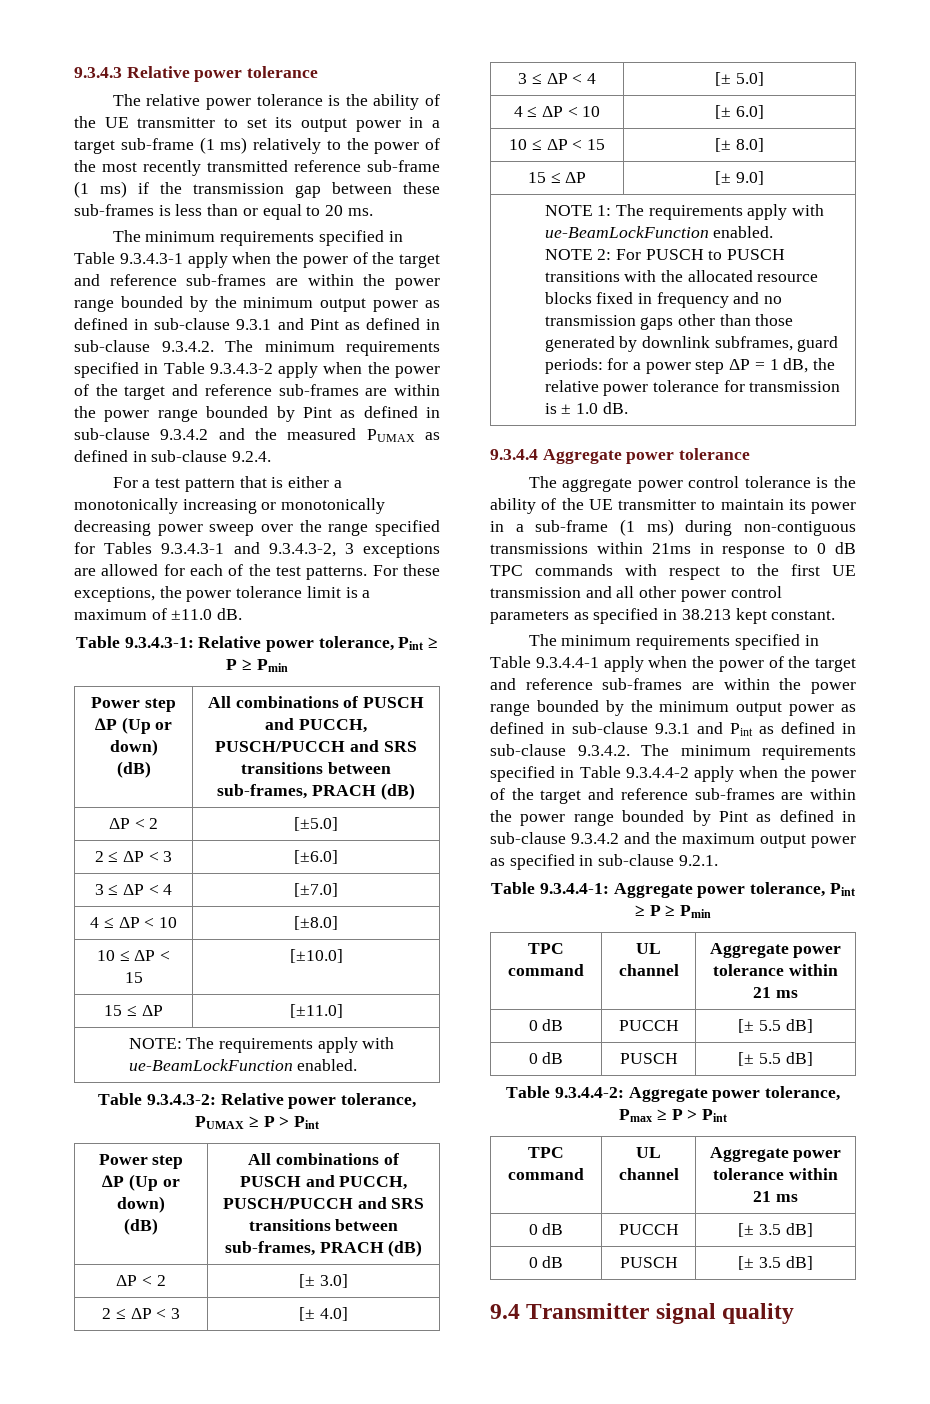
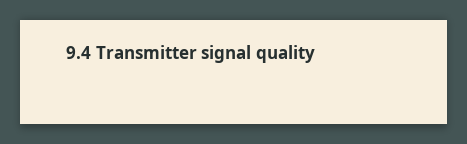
- 9.3.4.3 Relative power tolerance
- The relative power tolerance is the ability of the UE transmitter to set its output power in a target sub-frame (1 ms) relatively to the power of the most recently transmitted reference sub-frame (1 ms) if the transmission gap between these sub-frames is less than or equal to 20 ms.
- The minimum requirements specified in Table 9.3.4.3-1 apply when the power of the target and reference sub-frames are within the power range bounded by the minimum output power as defined in sub-clause 9.3.1 and Pint as defined in sub-clause 9.3.4.2. The minimum requirements specified in Table 9.3.4.3-2 apply when the power of the target and reference sub-frames are within the power range bounded by Pint as defined in sub-clause 9.3.4.2 and the measured PUMAX as defined in sub-clause 9.2.4.
- For a test pattern that is either a monotonically increasing or monotonically decreasing power sweep over the range specified for Tables 9.3.4.3-1 and 9.3.4.3-2, 3 exceptions are allowed for each of the test patterns. For these exceptions, the power tolerance limit is a maximum of ±11.0 dB.
- Table 9.3.4.3-1: Relative power tolerance, Pint ≥ P ≥ Pmin
- Power step ∆P (Up or down)
- (dB) | All combinations of PUSCH and PUCCH, PUSCH/PUCCH and SRS transitions between sub-frames, PRACH (dB)
- ΔP < 2 | [±5.0]
- 2 ≤ ΔP < 3 | [±6.0]
- 3 ≤ ΔP < 4 | [±7.0]
- 4 ≤ ΔP < 10 | [±8.0]
- 10 ≤ ΔP < 15 | [±10.0]
- 15 ≤ ΔP | [±11.0]
- NOTE: The requirements apply with ue-BeamLockFunction enabled.
- Table 9.3.4.3-2: Relative power tolerance, PUMAX ≥ P > Pint
- Power step ∆P (Up or down)
- (dB) | All combinations of PUSCH and PUCCH, PUSCH/PUCCH and SRS transitions between sub-frames, PRACH (dB)
- ΔP < 2 | [± 3.0]
- 2 ≤ ΔP < 3 | [± 4.0]
- 3 ≤ ΔP < 4 | [± 5.0]
- 4 ≤ ΔP < 10 | [± 6.0]
- 10 ≤ ΔP < 15 | [± 8.0]
- 15 ≤ ΔP | [± 9.0]
- NOTE 1: The requirements apply with ue-BeamLockFunction enabled.
- NOTE 2: For PUSCH to PUSCH transitions with the allocated resource blocks fixed in frequency and no transmission gaps other than those generated by downlink subframes, guard periods: for a power step ΔP = 1 dB, the relative power tolerance for transmission is ± 1.0 dB.
- 9.3.4.4 Aggregate power tolerance
- The aggregate power control tolerance is the ability of the UE transmitter to maintain its power in a sub-frame (1 ms) during non-contiguous transmissions within 21ms in response to 0 dB TPC commands with respect to the first UE transmission and all other power control parameters as specified in 38.213 kept constant.
- The minimum requirements specified in Table 9.3.4.4-1 apply when the power of the target and reference sub-frames are within the power range bounded by the minimum output power as defined in sub-clause 9.3.1 and Pint as defined in sub-clause 9.3.4.2. The minimum requirements specified in Table 9.3.4.4-2 apply when the power of the target and reference sub-frames are within the power range bounded by Pint as defined in sub-clause 9.3.4.2 and the maximum output power as specified in sub-clause 9.2.1.
- Table 9.3.4.4-1: Aggregate power tolerance, Pint ≥ P ≥ Pmin
- TPC command | UL channel | Aggregate power tolerance within 21 ms
- 0 dB | PUCCH | [± 5.5 dB]
- 0 dB | PUSCH | [± 5.5 dB]
- Table 9.3.4.4-2: Aggregate power tolerance, Pmax ≥ P > Pint
- TPC command | UL channel | Aggregate power tolerance within 21 ms
- 0 dB | PUCCH | [± 3.5 dB]
- 0 dB | PUSCH | [± 3.5 dB]

